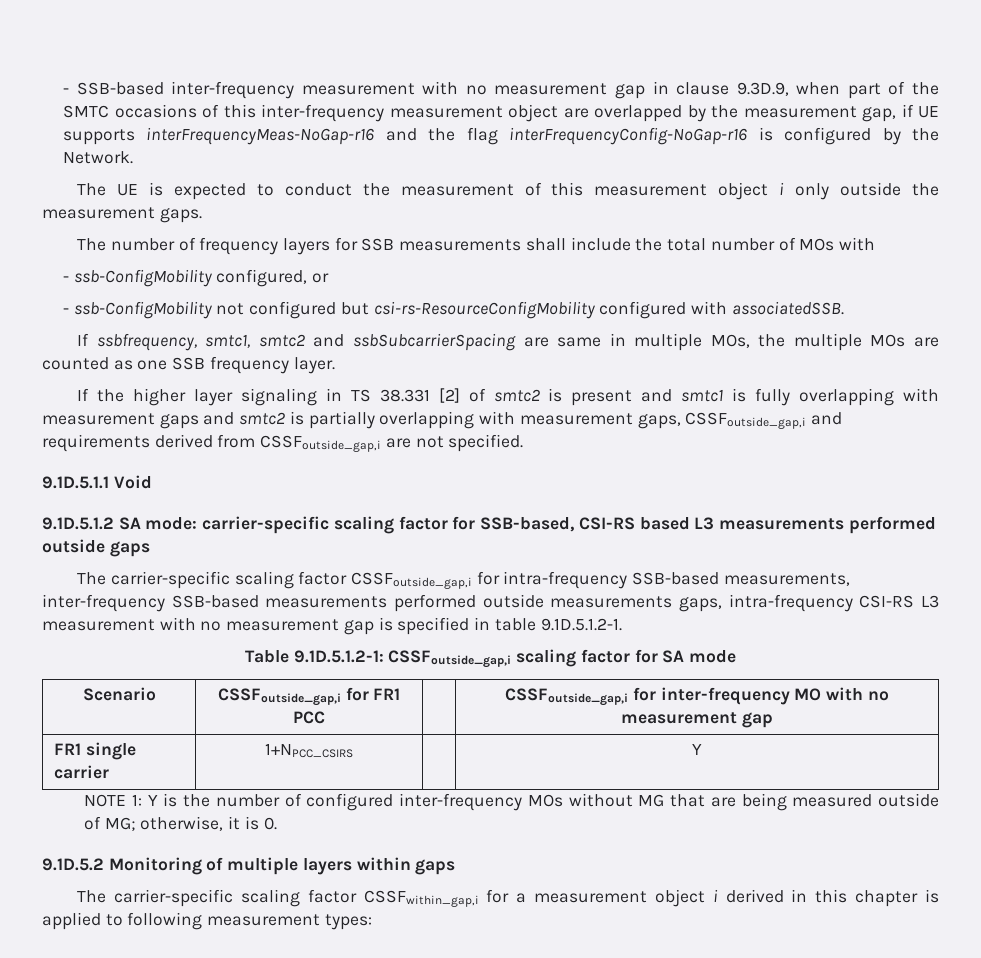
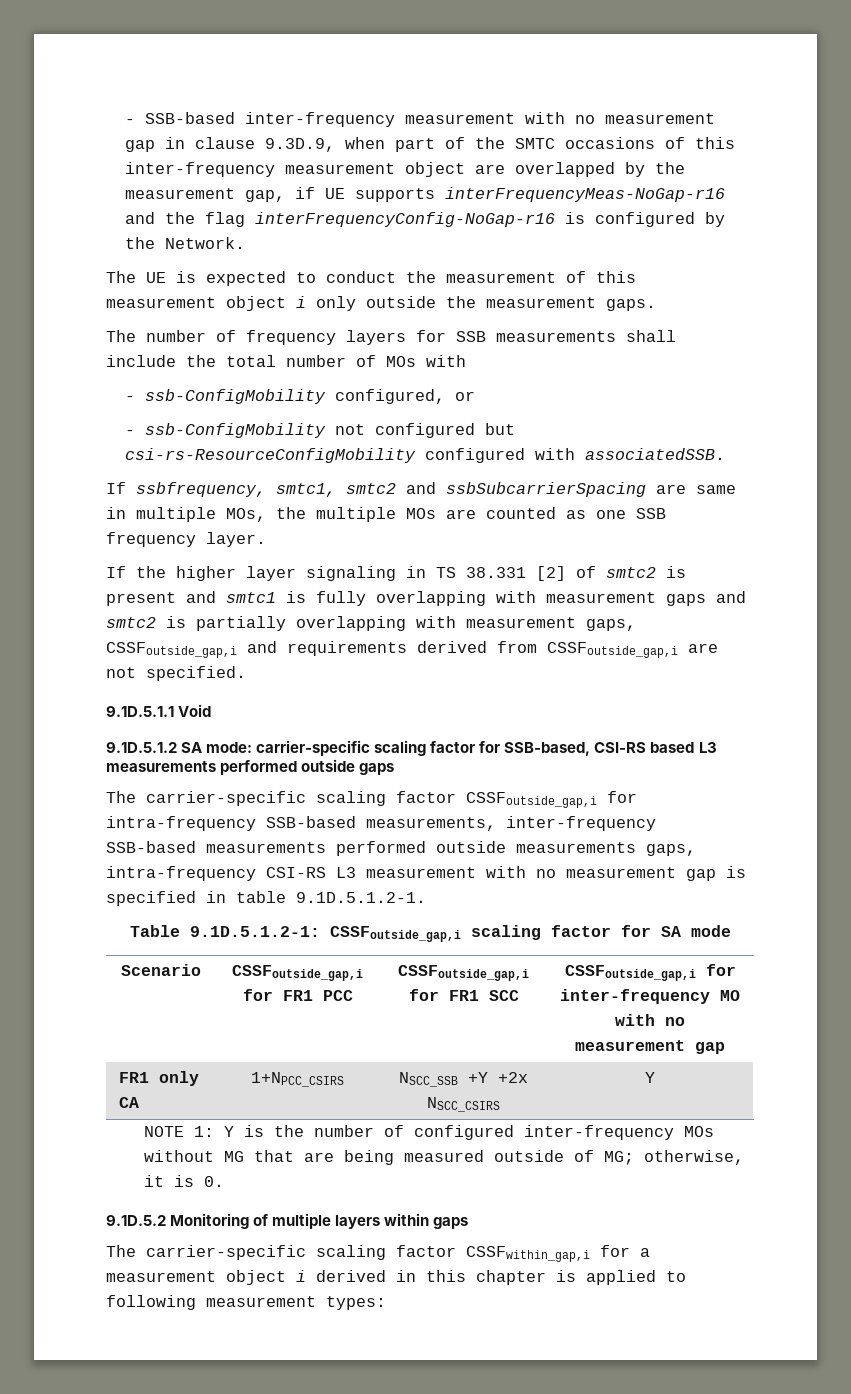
- Scenario | CSSFoutside_gap,i for FR1 PCC | | CSSFoutside_gap,i for inter-frequency MO with no measurement gap
+ Scenario | CSSFoutside_gap,i for FR1 PCC | CSSFoutside_gap,i for FR1 SCC | CSSFoutside_gap,i for inter-frequency MO with no measurement gap
- FR1 single carrier | 1+NPCC_CSIRS | | Y
+ FR1 only CA | 1+NPCC_CSIRS | NSCC_SSB +Y +2x NSCC_CSIRS | Y

